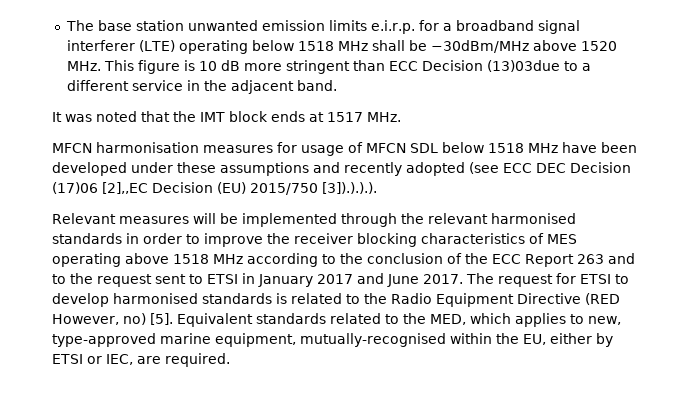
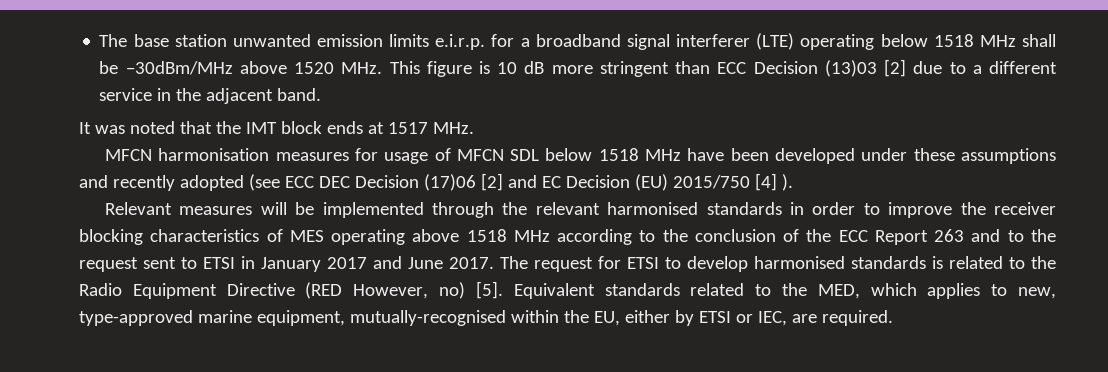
- The base station unwanted emission limits e.i.r.p. for a broadband signal interferer (LTE) operating below 1518 MHz shall be −30dBm/MHz above 1520 MHz. This figure is 10 dB more stringent than ECC Decision (13)03due to a different service in the adjacent band.
+ The base station unwanted emission limits e.i.r.p. for a broadband signal interferer (LTE) operating below 1518 MHz shall be −30dBm/MHz above 1520 MHz. This figure is 10 dB more stringent than ECC Decision (13)03 [2] due to a different service in the adjacent band.
- MFCN harmonisation measures for usage of MFCN SDL below 1518 MHz have been developed under these assumptions and recently adopted (see ECC DEC Decision (17)06 [2],,EC Decision (EU) 2015/750 [3]).).).).
+ MFCN harmonisation measures for usage of MFCN SDL below 1518 MHz have been developed under these assumptions and recently adopted (see ECC DEC Decision (17)06 [2] and EC Decision (EU) 2015/750 [4] ).

